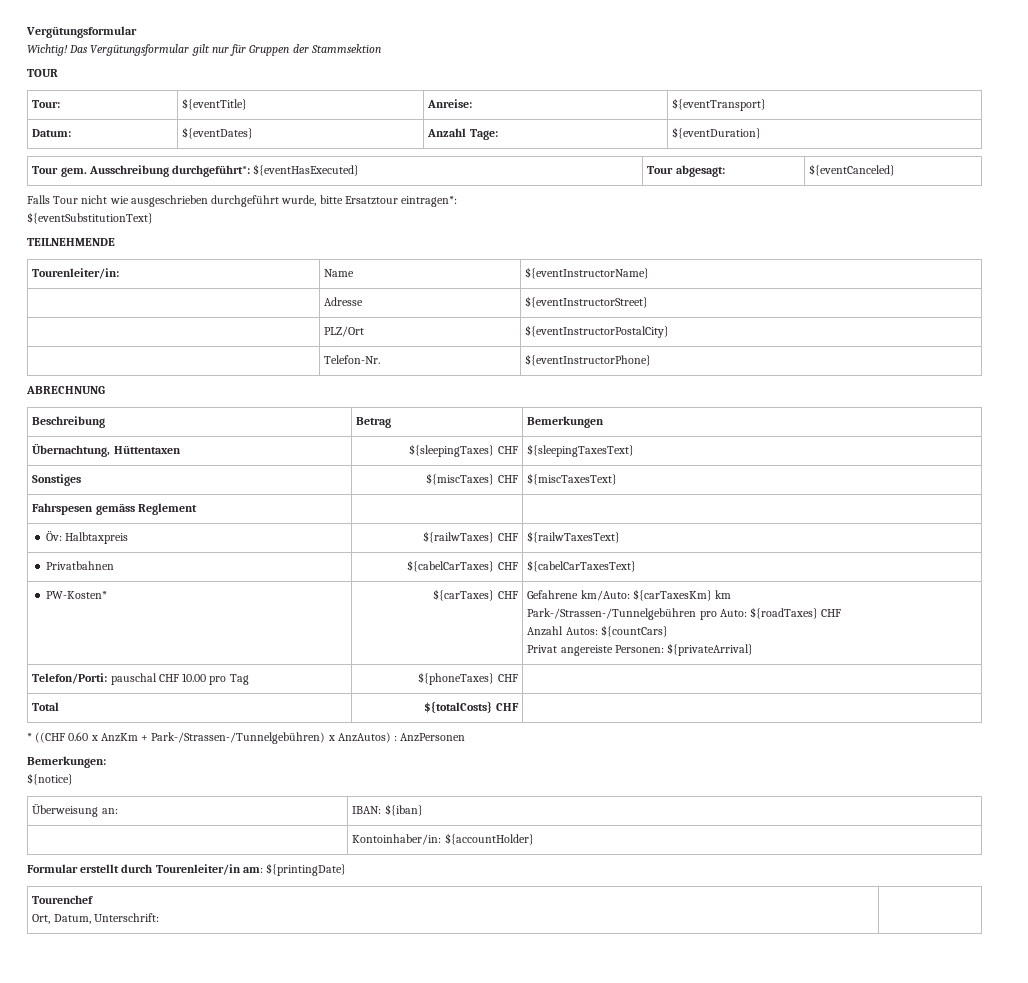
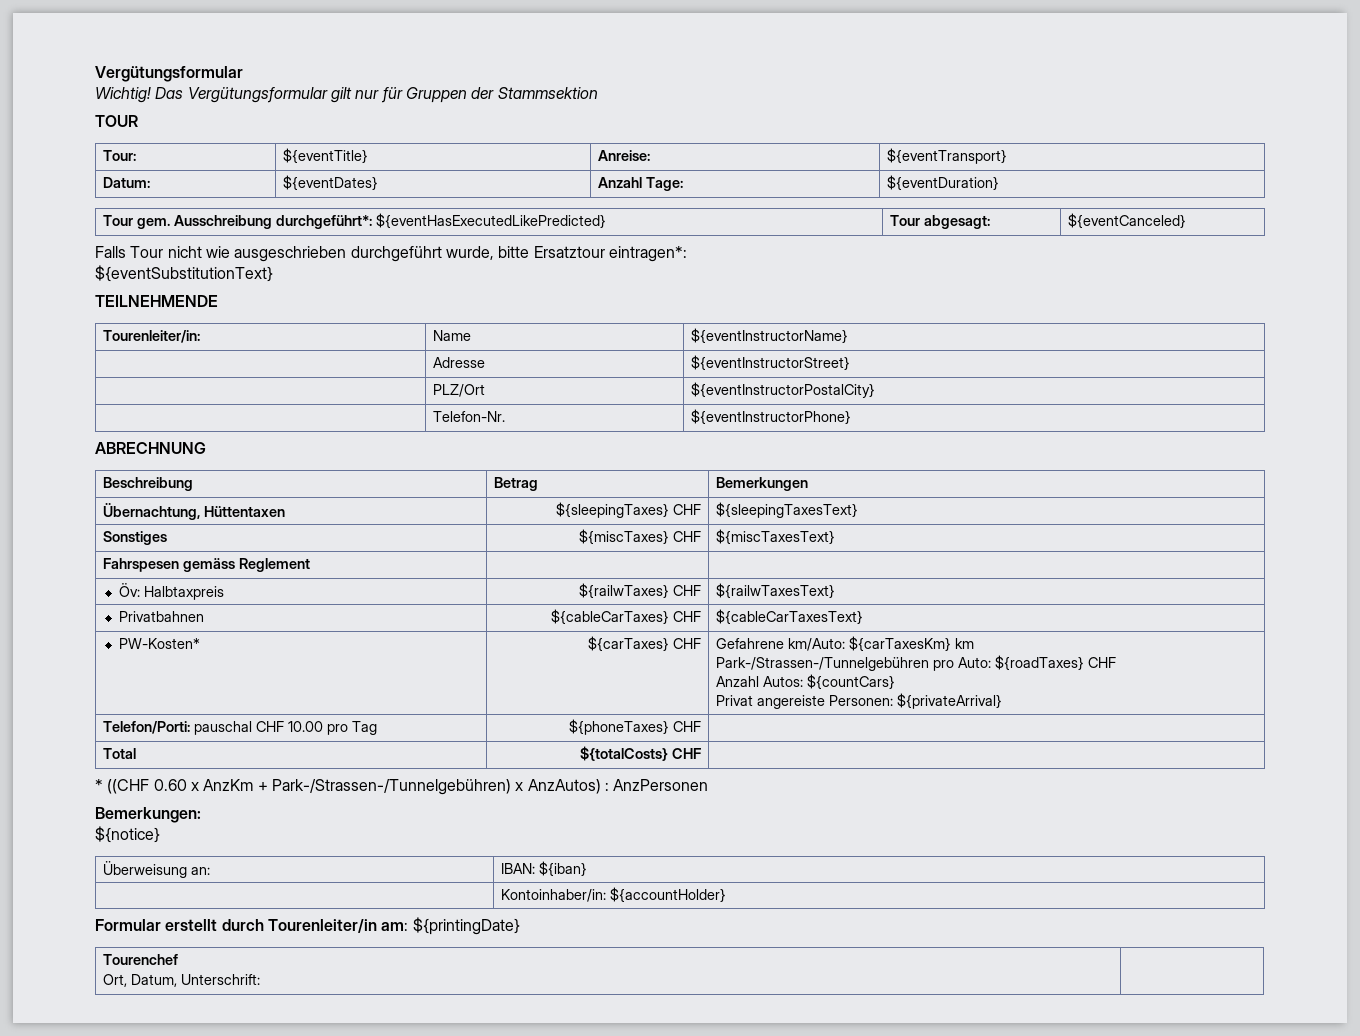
- Tour gem. Ausschreibung durchgeführt*: ${eventHasExecuted} | Tour abgesagt: | ${eventCanceled}
+ Tour gem. Ausschreibung durchgeführt*: ${eventHasExecutedLikePredicted} | Tour abgesagt: | ${eventCanceled}
- Privatbahnen | ${cabelCarTaxes} CHF | ${cabelCarTaxesText}
+ Privatbahnen | ${cableCarTaxes} CHF | ${cableCarTaxesText}

